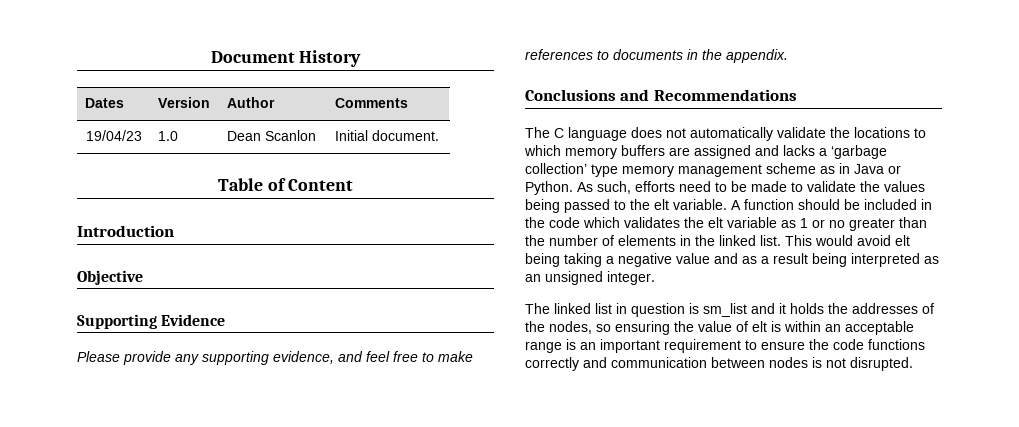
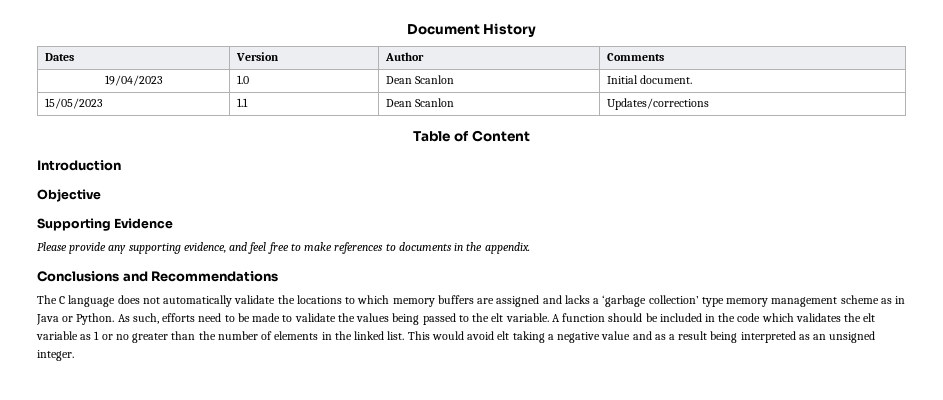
- 19/04/23 | 1.0 | Dean Scanlon | Initial document.
+ 19/04/2023 | 1.0 | Dean Scanlon | Initial document.
+ 15/05/2023 | 1.1 | Dean Scanlon | Updates/corrections
- This would avoid elt being taking a negative value and as a result being interpreted as an unsigned integer.
+ This would avoid elt taking a negative value and as a result being interpreted as an unsigned integer.
- The linked list in question is sm_list and it holds the addresses of the nodes, so ensuring the value of elt is within an acceptable range is an important requirement to ensure the code functions correctly and communication between nodes is not disrupted.

